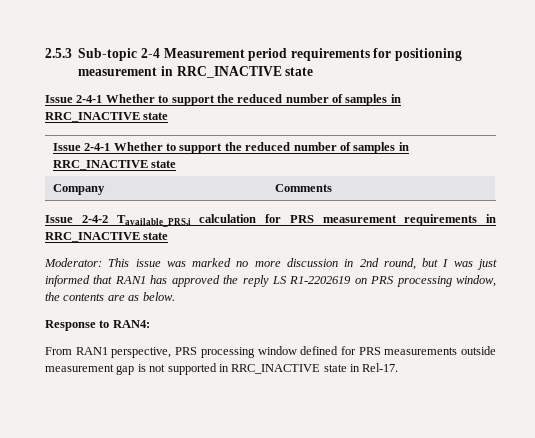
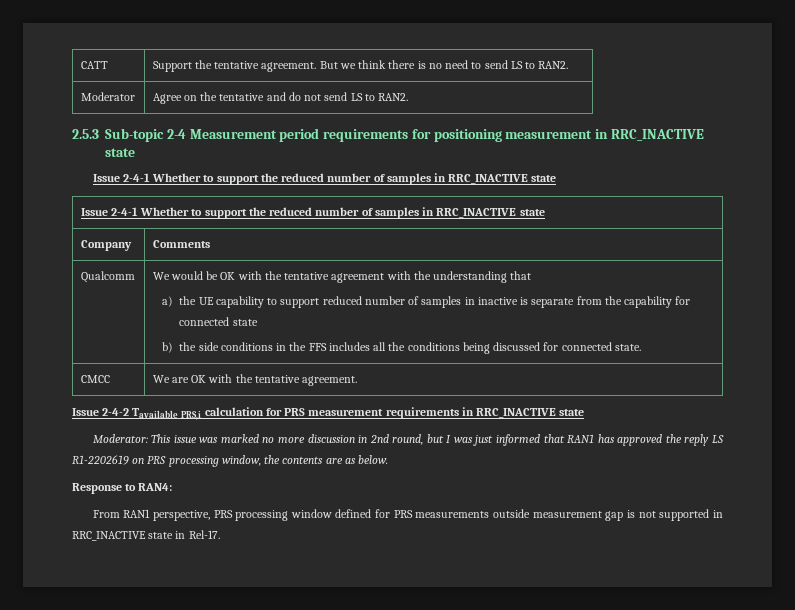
+ CATT | Support the tentative agreement. But we think there is no need to send LS to RAN2.
+ Moderator | Agree on the tentative and do not send LS to RAN2.
+ Qualcomm | We would be OK with the tentative agreement with the understanding that
+ a) the UE capability to support reduced number of samples in inactive is separate from the capability for connected state
+ b) the side conditions in the FFS includes all the conditions being discussed for connected state.
+ CMCC | We are OK with the tentative agreement.

